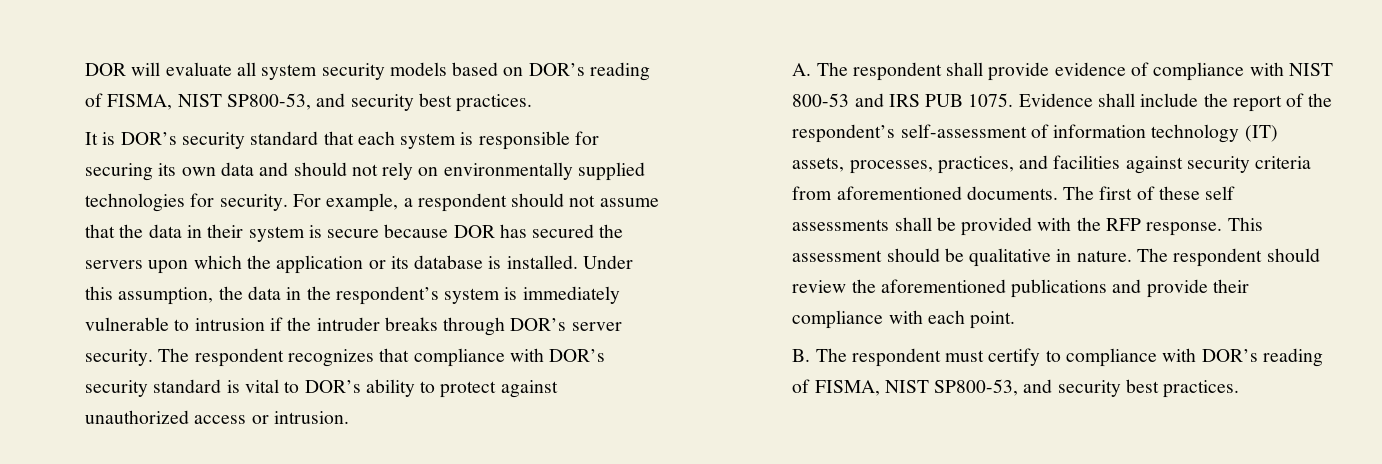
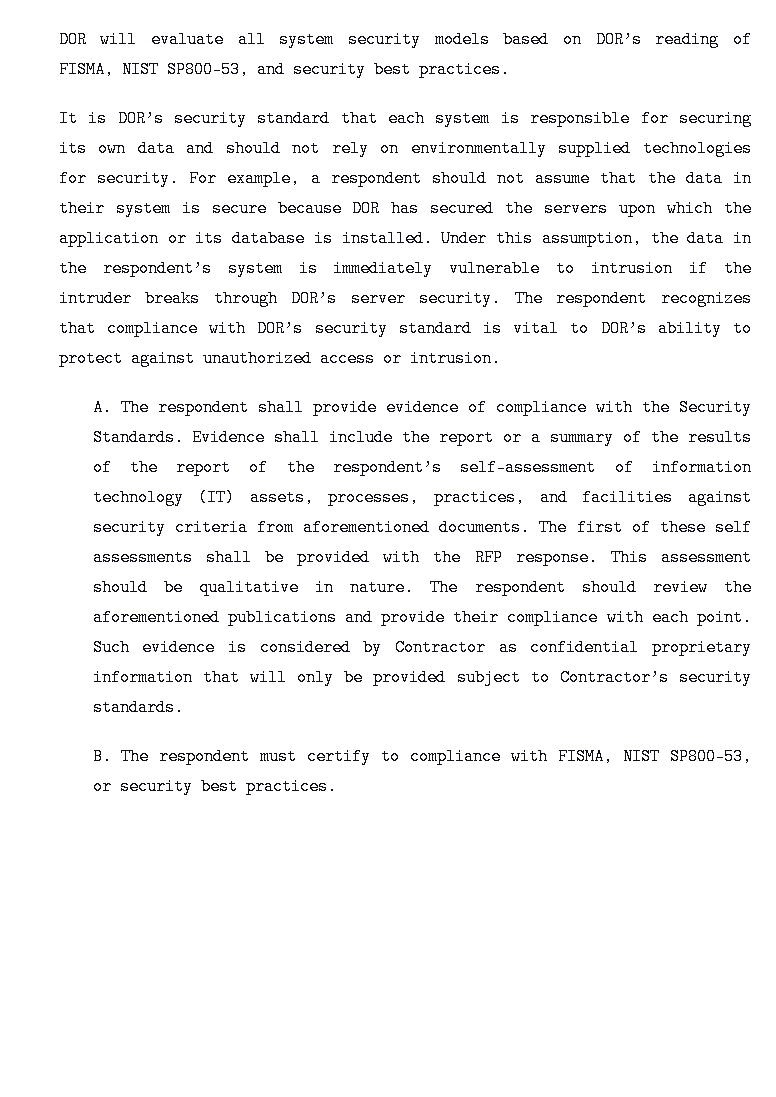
- A. The respondent shall provide evidence of compliance with NIST 800-53 and IRS PUB 1075.
+ A. The respondent shall provide evidence of compliance with the Security Standards.
- Evidence shall include the report of the respondent’s self-assessment of information technology (IT) assets, processes, practices, and facilities against security criteria from aforementioned documents.
+ Evidence shall include the report or a summary of the results of the report of the respondent’s self-assessment of information technology (IT) assets, processes, practices, and facilities against security criteria from aforementioned documents.
+ Such evidence is considered by Contractor as confidential proprietary information that will only be provided subject to Contractor’s security standards.
- B. The respondent must certify to compliance with DOR’s reading of FISMA, NIST SP800-53, and security best practices.
+ B. The respondent must certify to compliance with FISMA, NIST SP800-53, or security best practices.

